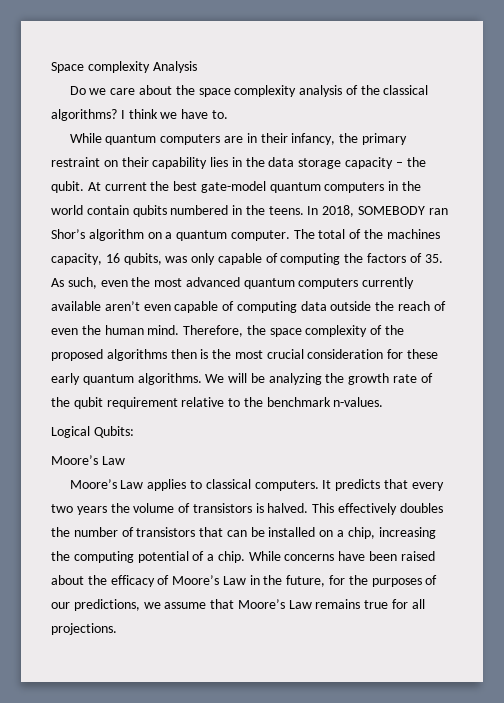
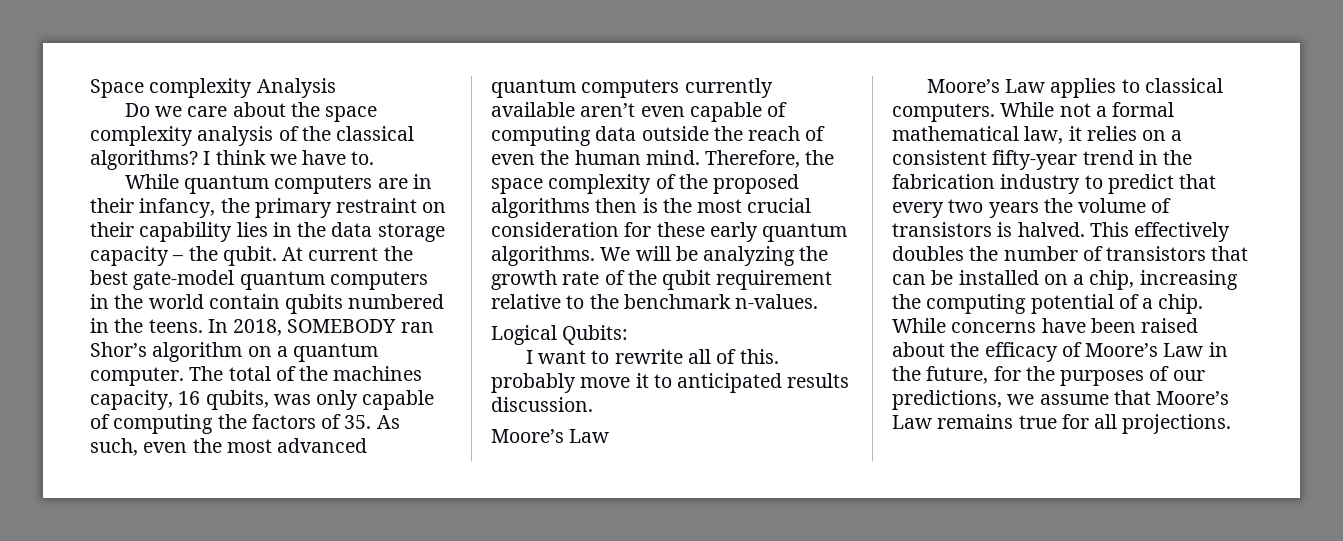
+ I want to rewrite all of this. probably move it to anticipated results discussion.
- It predicts that every two years the volume of transistors is halved.
+ While not a formal mathematical law, it relies on a consistent fifty-year trend in the fabrication industry to predict that every two years the volume of transistors is halved.

